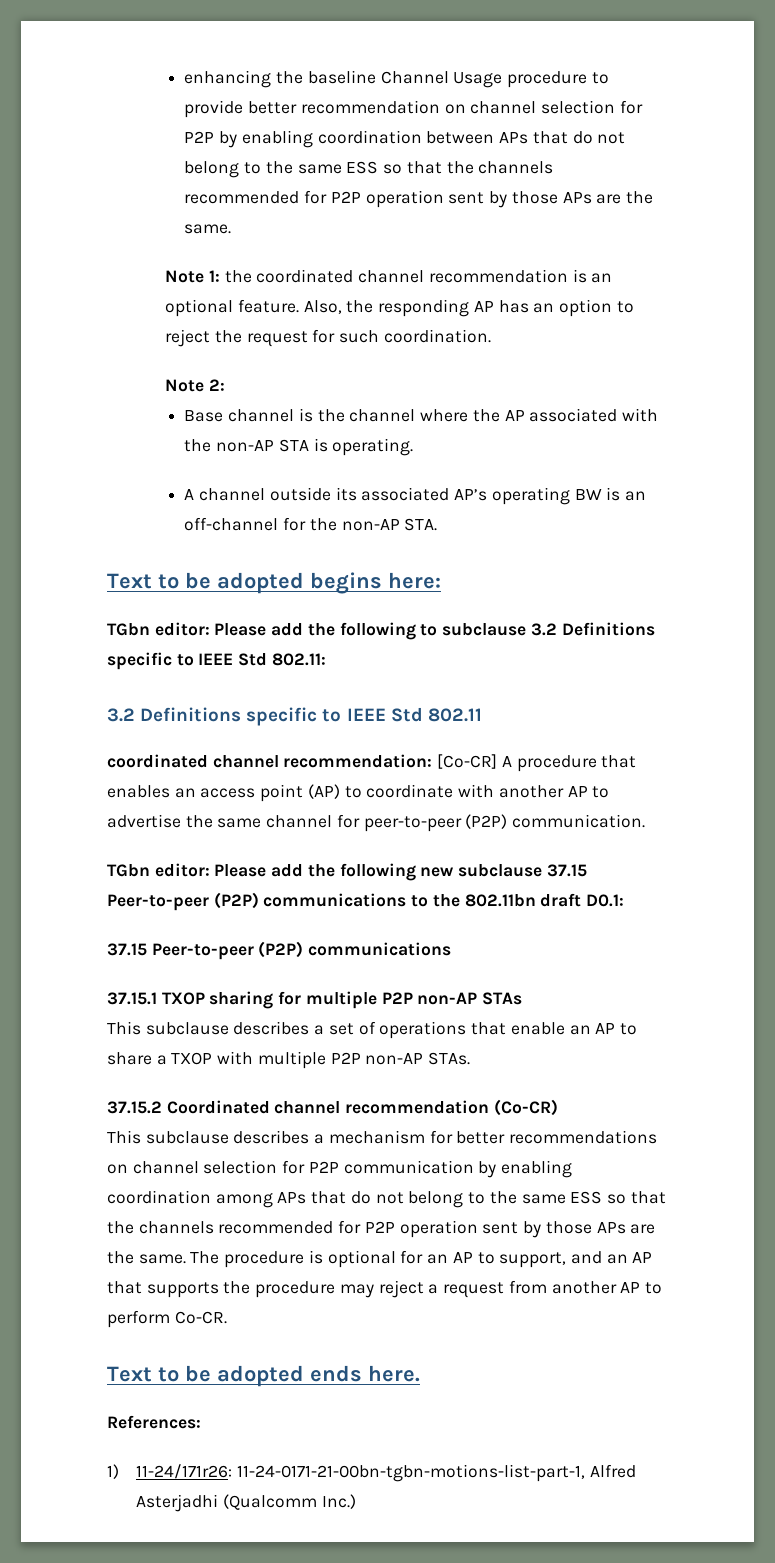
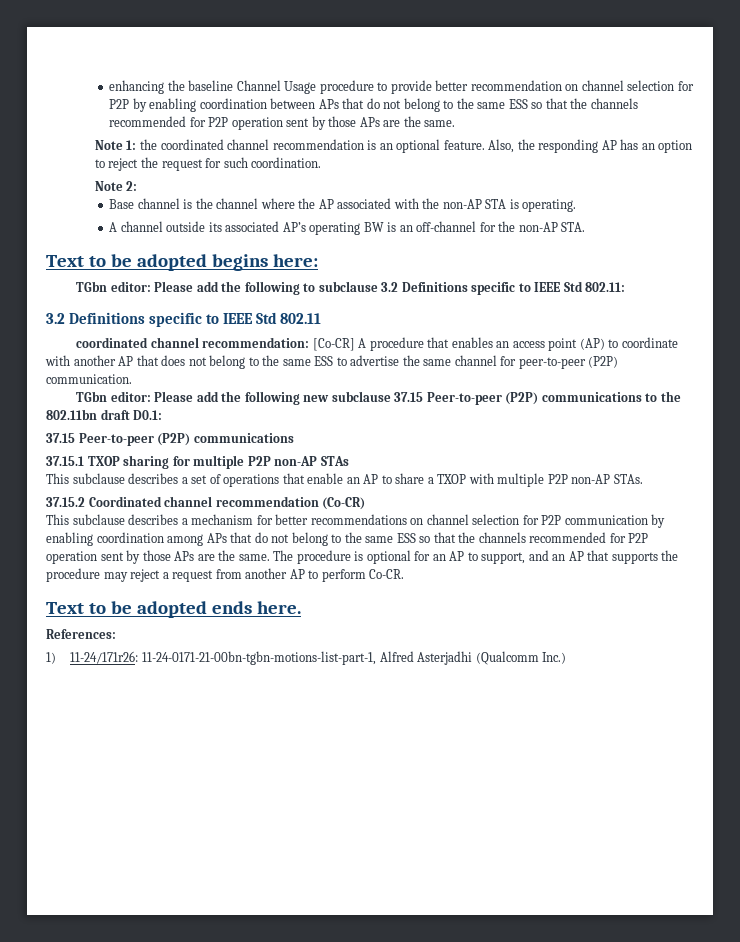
- coordinated channel recommendation: [Co-CR] A procedure that enables an access point (AP) to coordinate with another AP to advertise the same channel for peer-to-peer (P2P) communication.
+ coordinated channel recommendation: [Co-CR] A procedure that enables an access point (AP) to coordinate with another AP that does not belong to the same ESS to advertise the same channel for peer-to-peer (P2P) communication.

